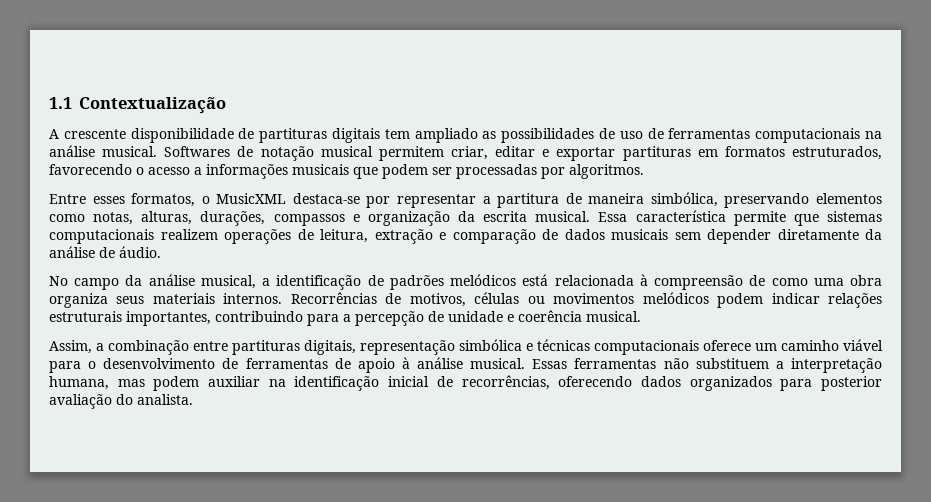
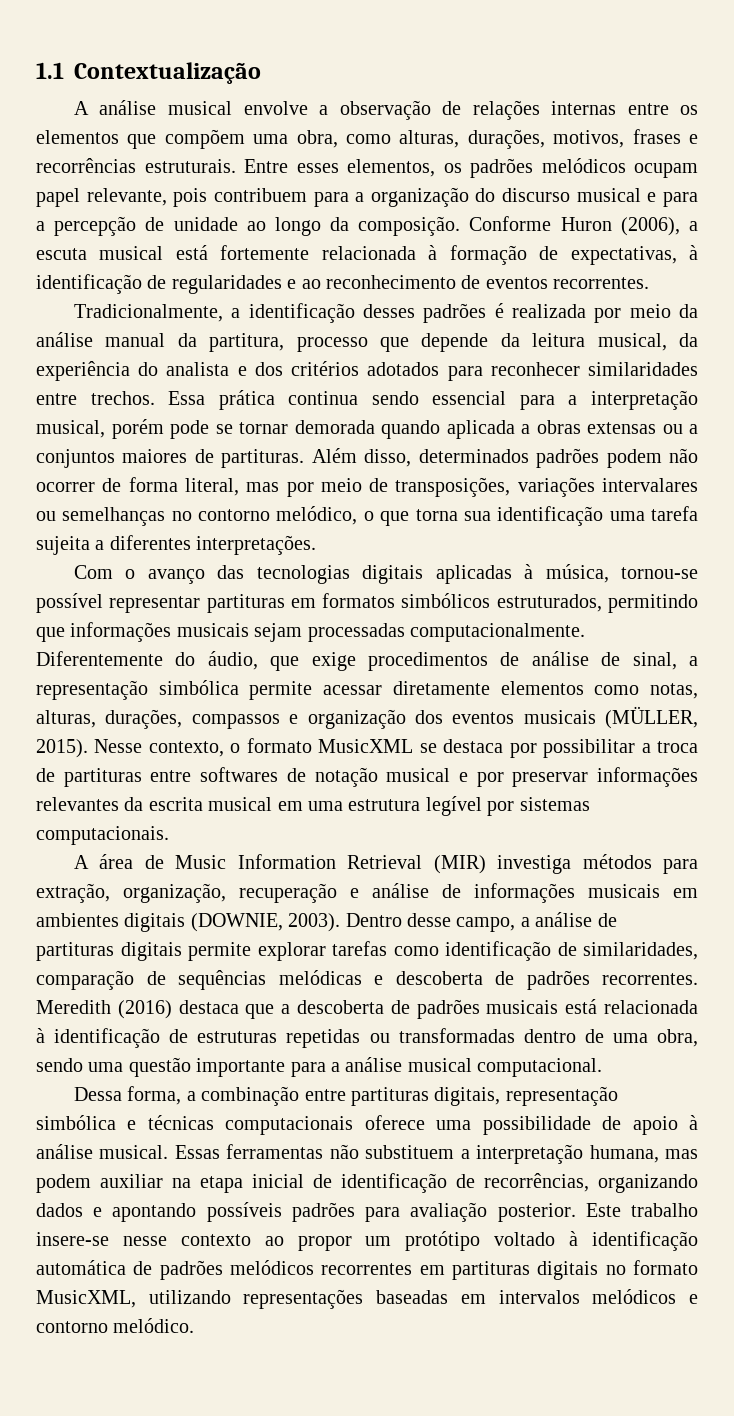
- A crescente disponibilidade de partituras digitais tem ampliado as possibilidades de uso de ferramentas computacionais na análise musical. Softwares de notação musical permitem criar, editar e exportar partituras em formatos estruturados, favorecendo o acesso a informações musicais que podem ser processadas por algoritmos.
- Entre esses formatos, o MusicXML destaca-se por representar a partitura de maneira simbólica, preservando elementos como notas, alturas, durações, compassos e organização da escrita musical. Essa característica permite que sistemas computacionais realizem operações de leitura, extração e comparação de dados musicais sem depender diretamente da análise de áudio.
- No campo da análise musical, a identificação de padrões melódicos está relacionada à compreensão de como uma obra organiza seus materiais internos. Recorrências de motivos, células ou movimentos melódicos podem indicar relações estruturais importantes, contribuindo para a percepção de unidade e coerência musical.
- Assim, a combinação entre partituras digitais, representação simbólica e técnicas computacionais oferece um caminho viável para o desenvolvimento de ferramentas de apoio à análise musical.
+ A análise musical envolve a observação de relações internas entre os elementos que compõem uma obra, como alturas, durações, motivos, frases e recorrências estruturais. Entre esses elementos, os padrões melódicos ocupam papel relevante, pois contribuem para a organização do discurso musical e para a percepção de unidade ao longo da composição. Conforme Huron (2006), a escuta musical está fortemente relacionada à formação de expectativas, à identificação de regularidades e ao reconhecimento de eventos recorrentes.
+ Tradicionalmente, a identificação desses padrões é realizada por meio da análise manual da partitura, processo que depende da leitura musical, da experiência do analista e dos critérios adotados para reconhecer similaridades entre trechos. Essa prática continua sendo essencial para a interpretação musical, porém pode se tornar demorada quando aplicada a obras extensas ou a conjuntos maiores de partituras. Além disso, determinados padrões podem não ocorrer de forma literal, mas por meio de transposições, variações intervalares ou semelhanças no contorno melódico, o que torna sua identificação uma tarefa sujeita a diferentes interpretações.
+ Com o avanço das tecnologias digitais aplicadas à música, tornou-se possível representar partituras em formatos simbólicos estruturados, permitindo que informações musicais sejam processadas computacionalmente. Diferentemente do áudio, que exige procedimentos de análise de sinal, a representação simbólica permite acessar diretamente elementos como notas, alturas, durações, compassos e organização dos eventos musicais (MÜLLER, 2015). Nesse contexto, o formato MusicXML se destaca por possibilitar a troca de partituras entre softwares de notação musical e por preservar informações relevantes da escrita musical em uma estrutura legível por sistemas computacionais.
+ A área de Music Information Retrieval (MIR) investiga métodos para extração, organização, recuperação e análise de informações musicais em ambientes digitais (DOWNIE, 2003). Dentro desse campo, a análise de partituras digitais permite explorar tarefas como identificação de similaridades, comparação de sequências melódicas e descoberta de padrões recorrentes. Meredith (2016) destaca que a descoberta de padrões musicais está relacionada à identificação de estruturas repetidas ou transformadas dentro de uma obra, sendo uma questão importante para a análise musical computacional.
+ Dessa forma, a combinação entre partituras digitais, representação simbólica e técnicas computacionais oferece uma possibilidade de apoio à análise musical.
- Essas ferramentas não substituem a interpretação humana, mas podem auxiliar na identificação inicial de recorrências, oferecendo dados organizados para posterior avaliação do analista.
+ Essas ferramentas não substituem a interpretação humana, mas podem auxiliar na etapa inicial de identificação de recorrências, organizando dados e apontando possíveis padrões para avaliação posterior. Este trabalho insere-se nesse contexto ao propor um protótipo voltado à identificação automática de padrões melódicos recorrentes em partituras digitais no formato MusicXML, utilizando representações baseadas em intervalos melódicos e contorno melódico.

